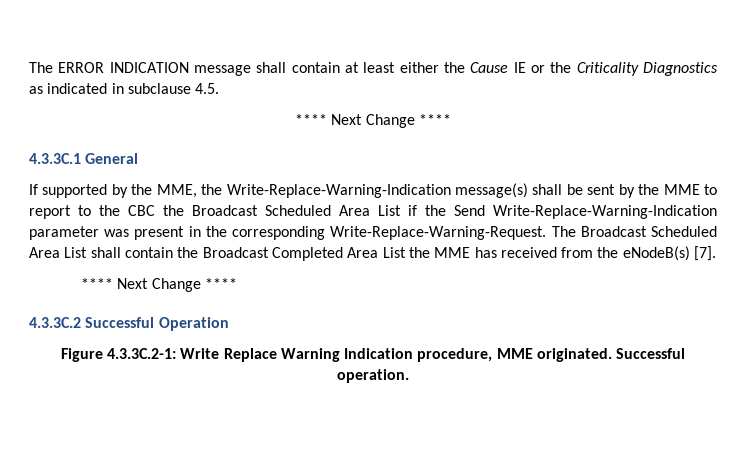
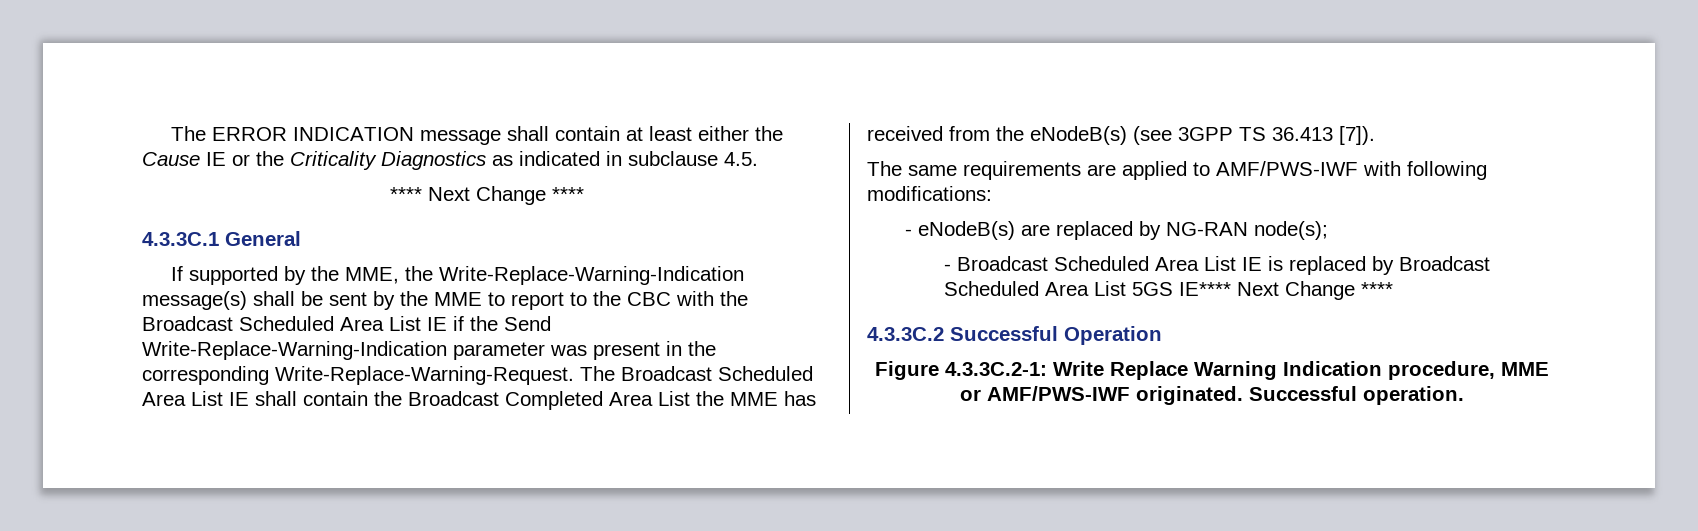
- If supported by the MME, the Write-Replace-Warning-Indication message(s) shall be sent by the MME to report to the CBC the Broadcast Scheduled Area List if the Send Write-Replace-Warning-Indication parameter was present in the corresponding Write-Replace-Warning-Request.
+ If supported by the MME, the Write-Replace-Warning-Indication message(s) shall be sent by the MME to report to the CBC with the Broadcast Scheduled Area List IE if the Send Write-Replace-Warning-Indication parameter was present in the corresponding Write-Replace-Warning-Request.
- The Broadcast Scheduled Area List shall contain the Broadcast Completed Area List the MME has received from the eNodeB(s) [7].
- **** Next Change ****
+ The Broadcast Scheduled Area List IE shall contain the Broadcast Completed Area List the MME has received from the eNodeB(s) (see 3GPP TS 36.413 [7]).
+ The same requirements are applied to AMF/PWS-IWF with following modifications:
+ - eNodeB(s) are replaced by NG-RAN node(s);
+ - Broadcast Scheduled Area List IE is replaced by Broadcast Scheduled Area List 5GS IE**** Next Change ****
- Figure 4.3.3C.2-1: Write Replace Warning Indication procedure, MME originated.
+ Figure 4.3.3C.2-1: Write Replace Warning Indication procedure, MME or AMF/PWS-IWF originated.

